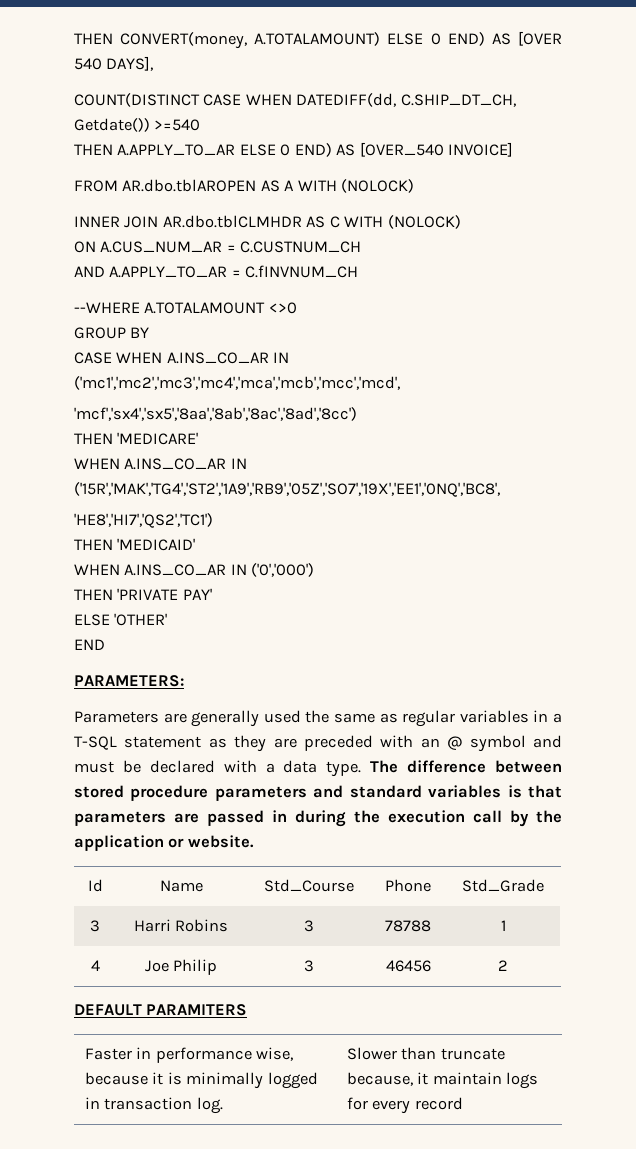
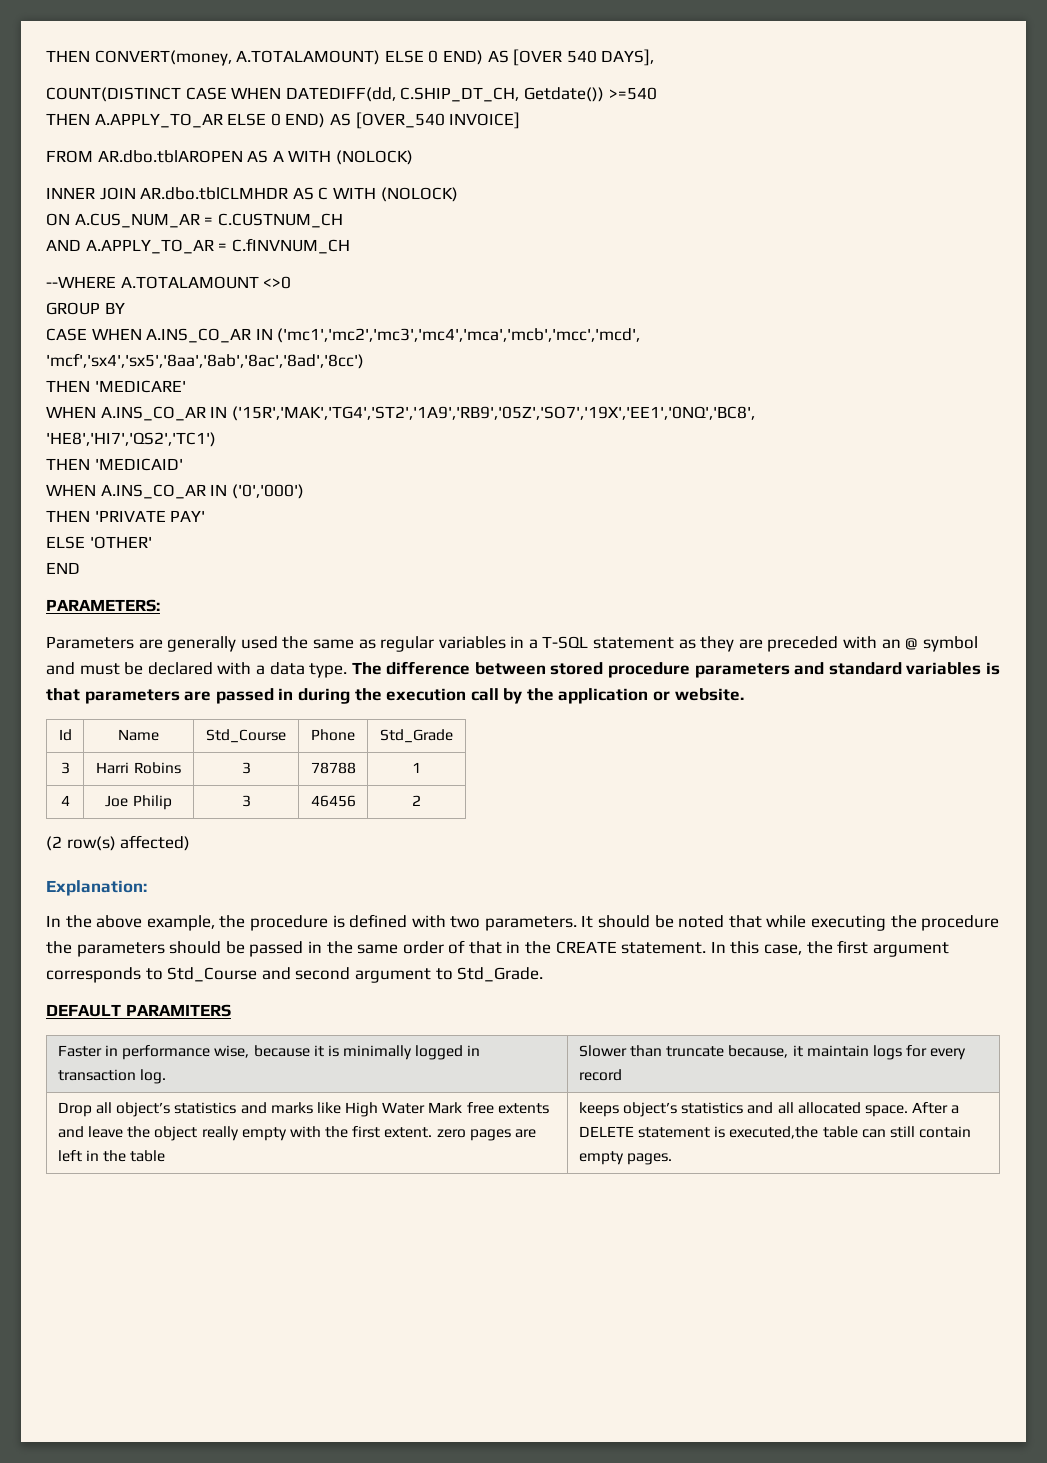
+ (2 row(s) affected)
+ Explanation:
+ In the above example, the procedure is defined with two parameters. It should be noted that while executing the procedure the parameters should be passed in the same order of that in the CREATE statement. In this case, the first argument corresponds to Std_Course and second argument to Std_Grade.
+ Drop all object’s statistics and marks like High Water Mark free extents and leave the object really empty with the first extent. zero pages are left in the table | keeps object’s statistics and all allocated space. After a DELETE statement is executed,the table can still contain empty pages.

